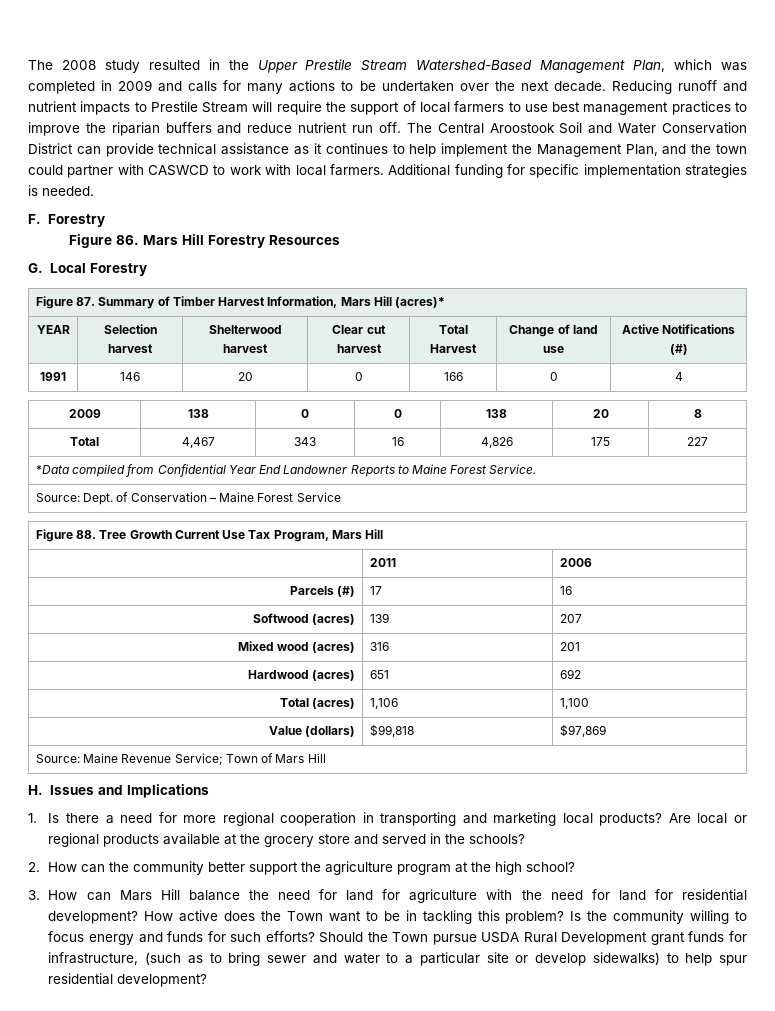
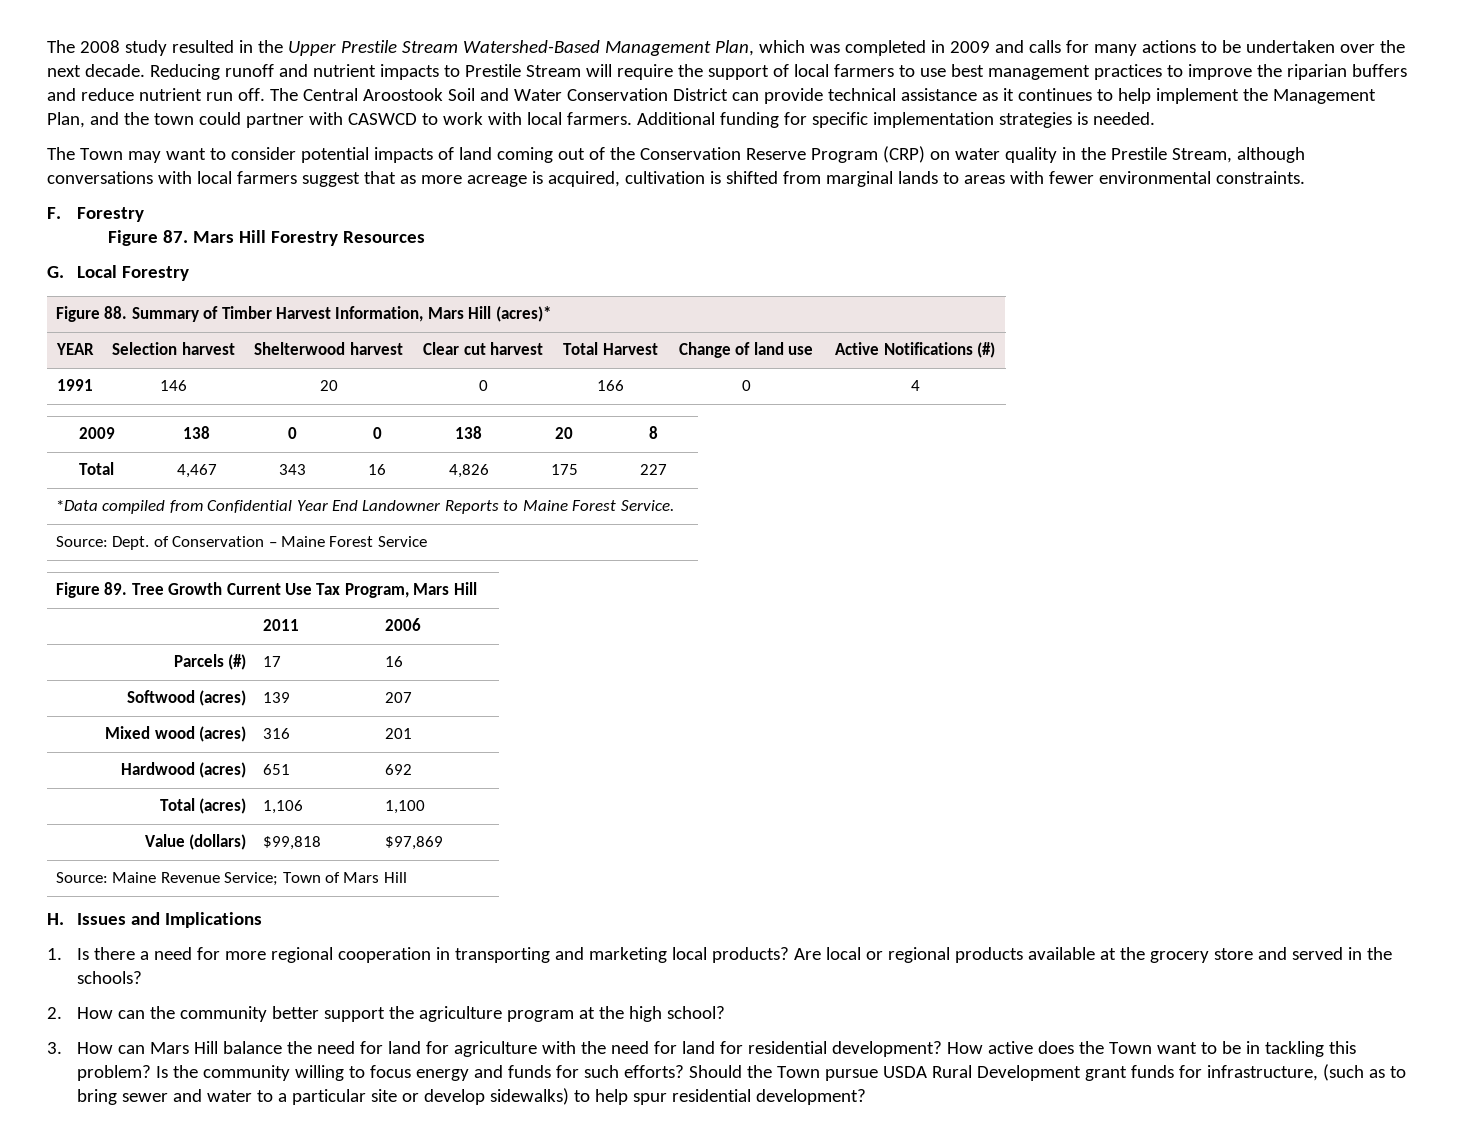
+ The Town may want to consider potential impacts of land coming out of the Conservation Reserve Program (CRP) on water quality in the Prestile Stream, although conversations with local farmers suggest that as more acreage is acquired, cultivation is shifted from marginal lands to areas with fewer environmental constraints.
- Figure 86. Mars Hill Forestry Resources
+ Figure 87. Mars Hill Forestry Resources
- Figure 87. Summary of Timber Harvest Information, Mars Hill (acres)*
+ Figure 88. Summary of Timber Harvest Information, Mars Hill (acres)*
- Figure 88. Tree Growth Current Use Tax Program, Mars Hill
+ Figure 89. Tree Growth Current Use Tax Program, Mars Hill

